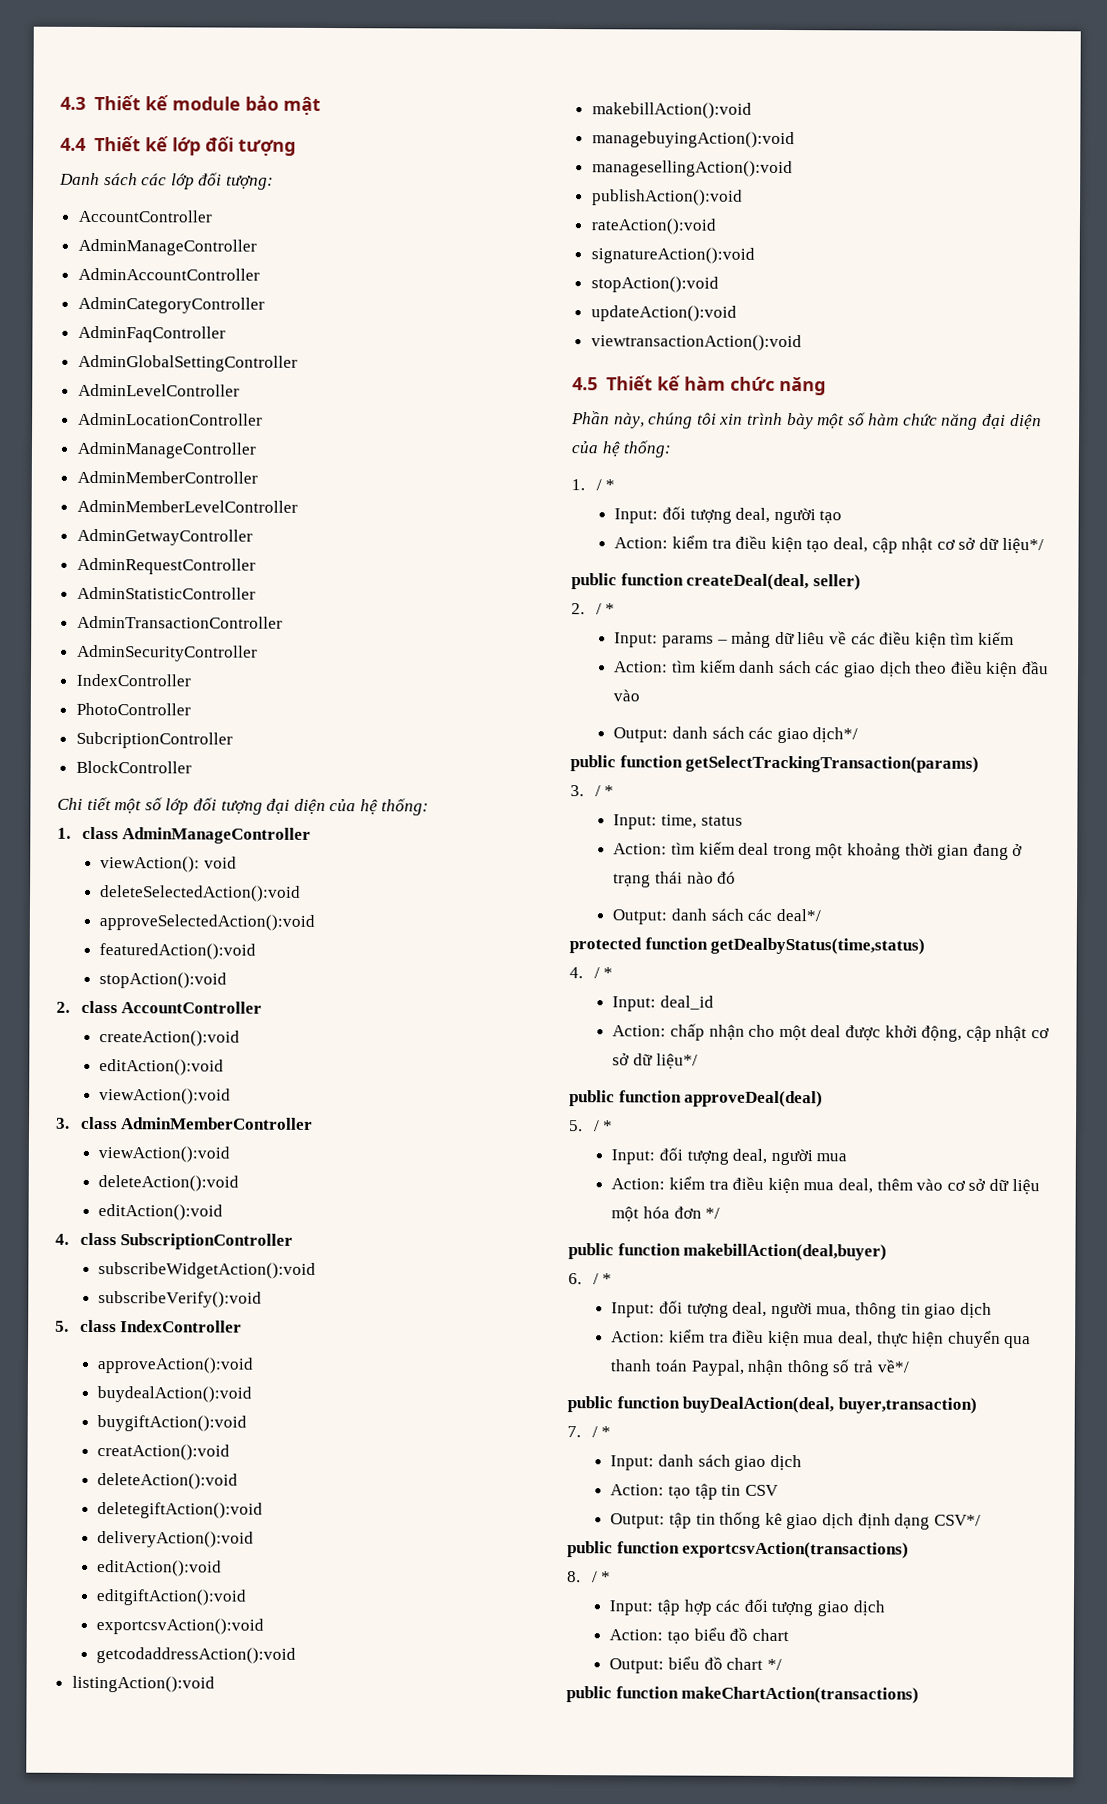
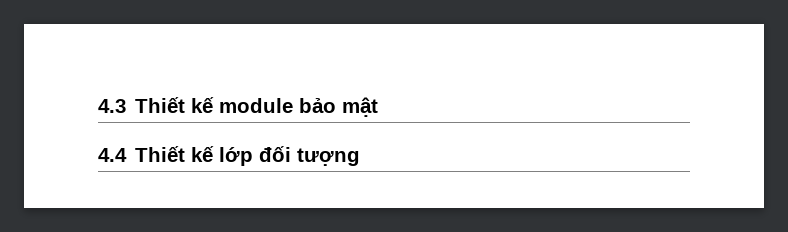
- Danh sách các lớp đối tượng:
- AccountController
- AdminManageController
- AdminAccountController
- AdminCategoryController
- AdminFaqController
- AdminGlobalSettingController
- AdminLevelController
- AdminLocationController
- AdminManageController
- AdminMemberController
- AdminMemberLevelController
- AdminGetwayController
- AdminRequestController
- AdminStatisticController
- AdminTransactionController
- AdminSecurityController
- IndexController
- PhotoController
- SubcriptionController
- BlockController
- Chi tiết một số lớp đối tượng đại diện của hệ thống:
- 1. class AdminManageController
- viewAction(): void
- deleteSelectedAction():void
- approveSelectedAction():void
- featuredAction():void
- stopAction():void
- 2. class AccountController
- createAction():void
- editAction():void
- viewAction():void
- 3. class AdminMemberController
- viewAction():void
- deleteAction():void
- editAction():void
- 4. class SubscriptionController
- subscribeWidgetAction():void
- subscribeVerify():void
- 5. class IndexController
- approveAction():void
- buydealAction():void
- buygiftAction():void
- creatAction():void
- deleteAction():void
- deletegiftAction():void
- deliveryAction():void
- editAction():void
- editgiftAction():void
- exportcsvAction():void
- getcodaddressAction():void
- listingAction():void
- makebillAction():void
- managebuyingAction():void
- managesellingAction():void
- publishAction():void
- rateAction():void
- signatureAction():void
- stopAction():void
- updateAction():void
- viewtransactionAction():void
- 4.5 Thiết kế hàm chức năng
- Phần này, chúng tôi xin trình bày một số hàm chức năng đại diện của hệ thống:
- 1. / *
- Input: đối tượng deal, người tạo
- Action: kiểm tra điều kiện tạo deal, cập nhật cơ sở dữ liệu*/
- public function createDeal(deal, seller)
- 2. / *
- Input: params – mảng dữ liêu về các điều kiện tìm kiếm
- Action: tìm kiếm danh sách các giao dịch theo điều kiện đầu vào
- Output: danh sách các giao dịch*/
- public function getSelectTrackingTransaction(params)
- 3. / *
- Input: time, status
- Action: tìm kiếm deal trong một khoảng thời gian đang ở trạng thái nào đó
- Output: danh sách các deal*/
- protected function getDealbyStatus(time,status)
- 4. / *
- Input: deal_id
- Action: chấp nhận cho một deal được khởi động, cập nhật cơ sở dữ liệu*/
- public function approveDeal(deal)
- 5. / *
- Input: đối tượng deal, người mua
- Action: kiểm tra điều kiện mua deal, thêm vào cơ sở dữ liệu một hóa đơn */
- public function makebillAction(deal,buyer)
- 6. / *
- Input: đối tượng deal, người mua, thông tin giao dịch
- Action: kiểm tra điều kiện mua deal, thực hiện chuyển qua thanh toán Paypal, nhận thông số trả về*/
- public function buyDealAction(deal, buyer,transaction)
- 7. / *
- Input: danh sách giao dịch
- Action: tạo tập tin CSV
- Output: tập tin thống kê giao dịch định dạng CSV*/
- public function exportcsvAction(transactions)
- 8. / *
- Input: tập hợp các đối tượng giao dịch
- Action: tạo biểu đồ chart
- Output: biểu đồ chart */
- public function makeChartAction(transactions)

